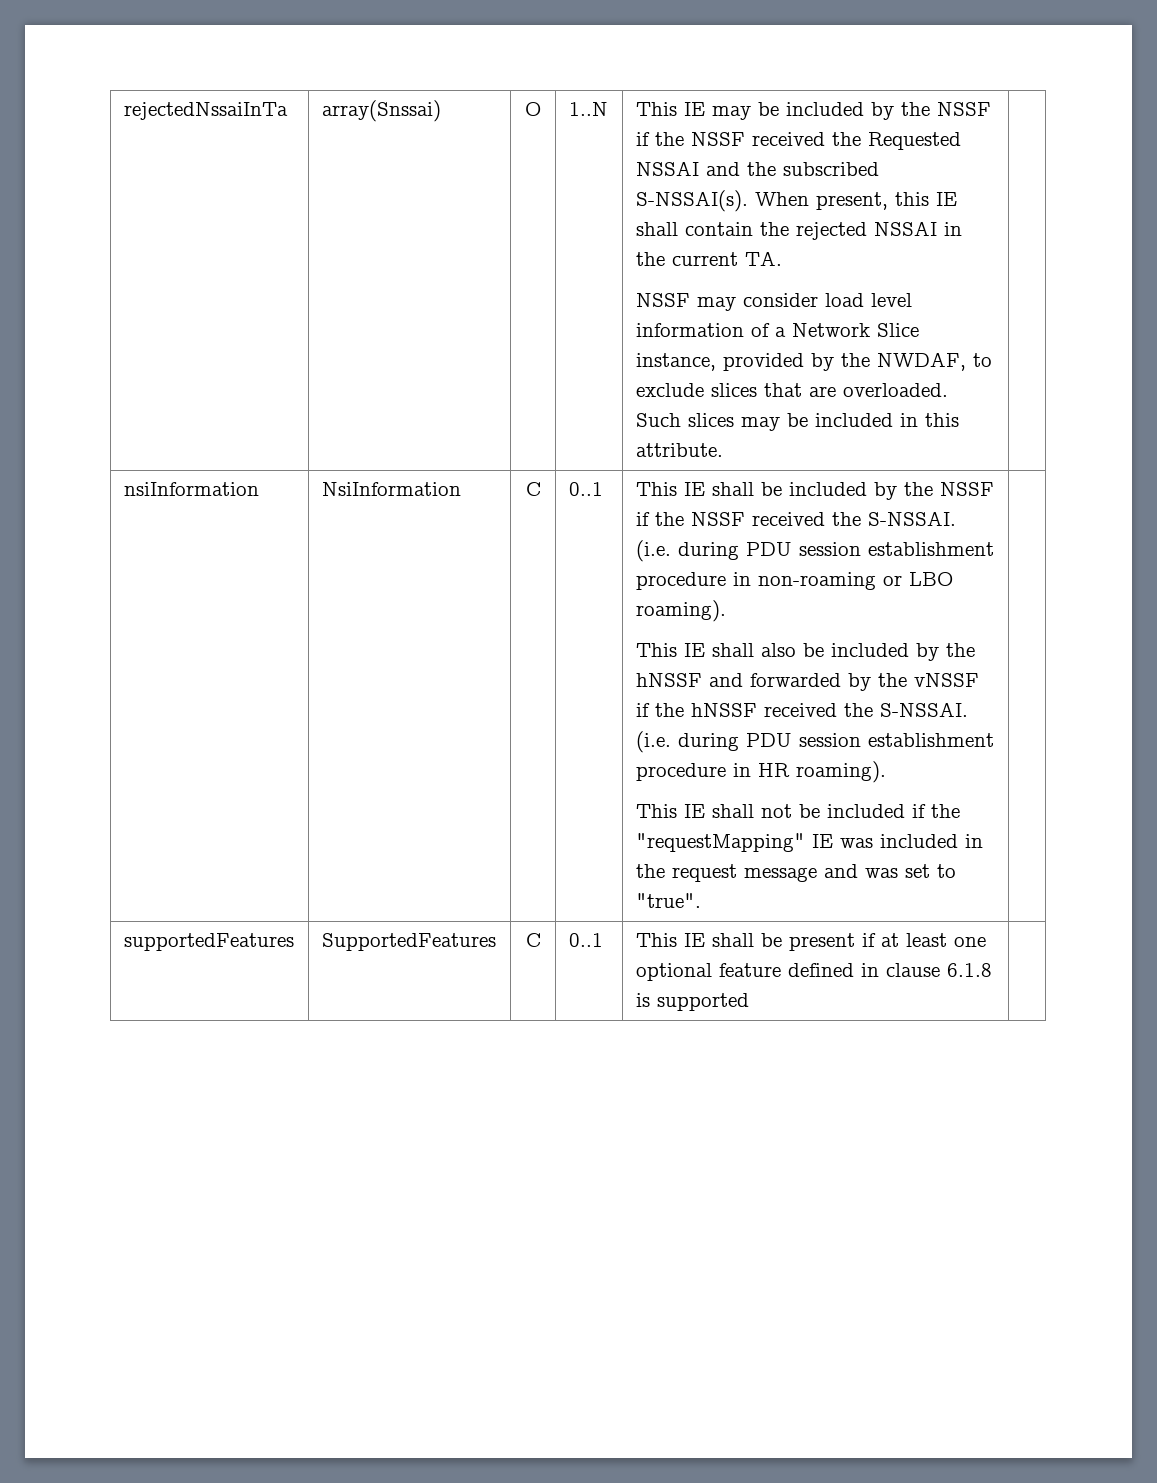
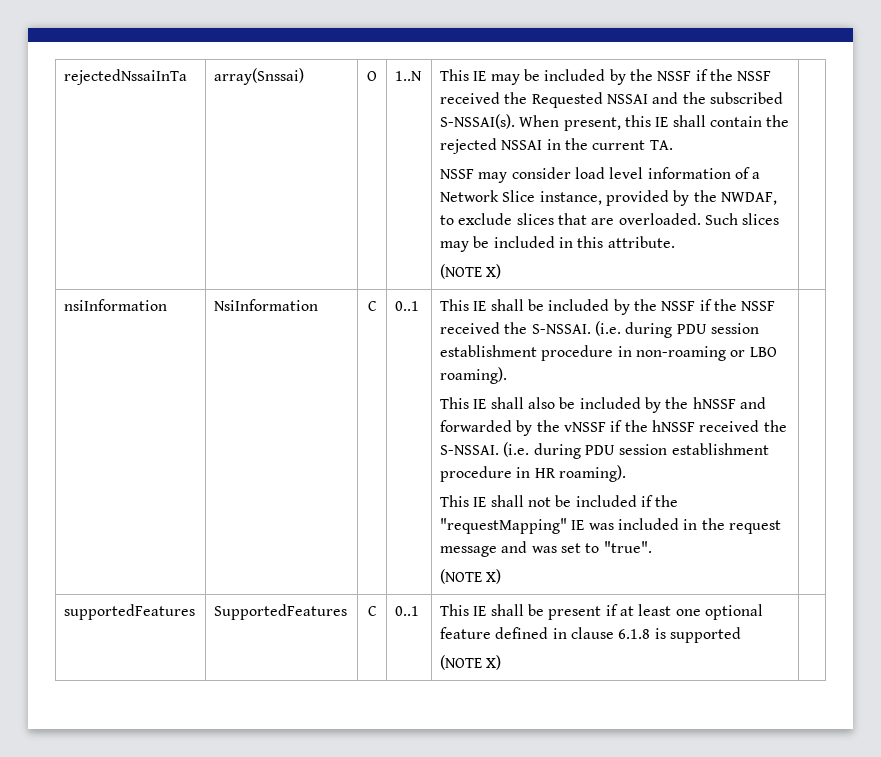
  Such slices may be included in this attribute.
+ (NOTE X)
  This IE shall not be included if the "requestMapping" IE was included in the request message and was set to "true".
+ (NOTE X)
- supportedFeatures | SupportedFeatures | C | 0..1 | This IE shall be present if at least one optional feature defined in clause 6.1.8 is supported |
+ supportedFeatures | SupportedFeatures | C | 0..1 | This IE shall be present if at least one optional feature defined in clause 6.1.8 is supported
+ (NOTE X) |

